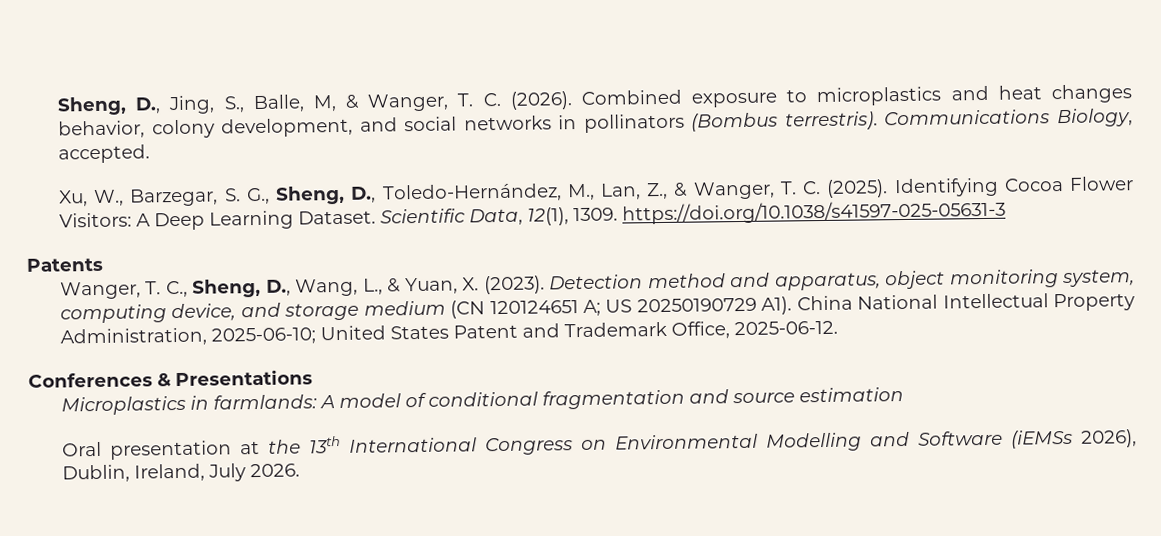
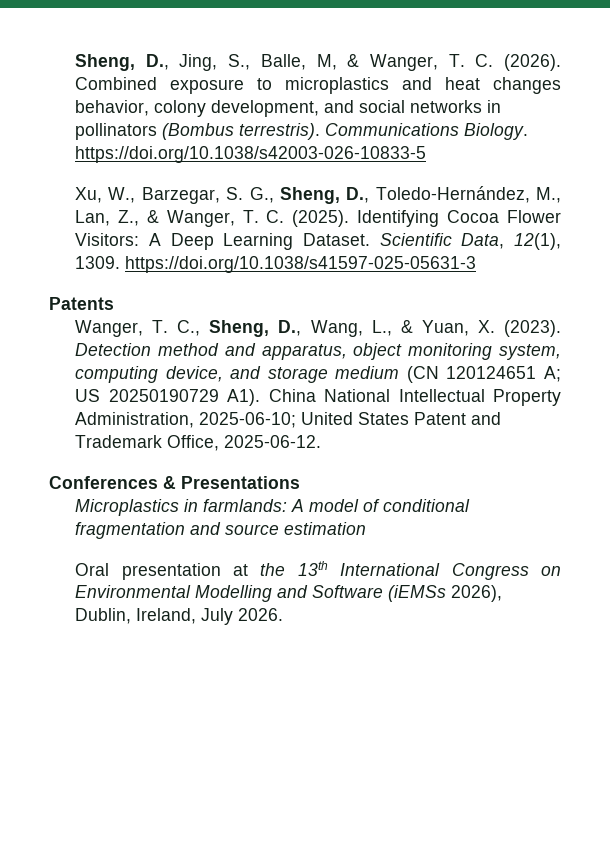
- Communications Biology, accepted.
+ Communications Biology. https://doi.org/10.1038/s42003-026-10833-5

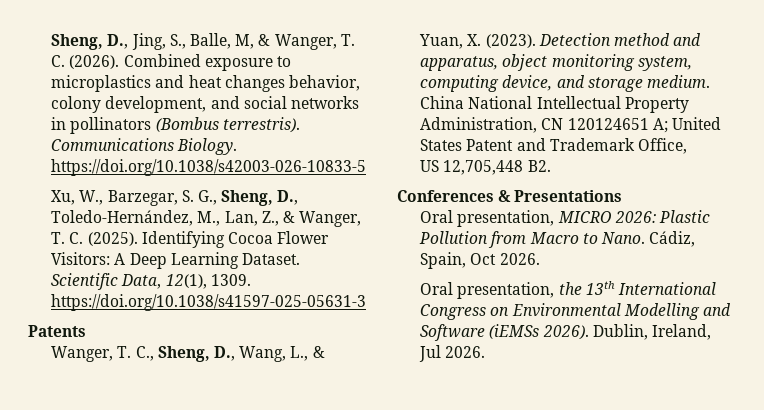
- Detection method and apparatus, object monitoring system, computing device, and storage medium (CN 120124651 A; US 20250190729 A1). China National Intellectual Property Administration, 2025-06-10; United States Patent and Trademark Office, 2025-06-12.
+ Detection method and apparatus, object monitoring system, computing device, and storage medium. China National Intellectual Property Administration, CN 120124651 A; United States Patent and Trademark Office,
+ US 12,705,448 B2.
- Microplastics in farmlands: A model of conditional fragmentation and source estimation
- Oral presentation at the 13th International Congress on Environmental Modelling and Software (iEMSs 2026), Dublin, Ireland, July 2026.
+ Oral presentation, MICRO 2026: Plastic Pollution from Macro to Nano. Cádiz, Spain, Oct 2026.
+ Oral presentation, the 13th International Congress on Environmental Modelling and Software (iEMSs 2026). Dublin, Ireland, Jul 2026.

